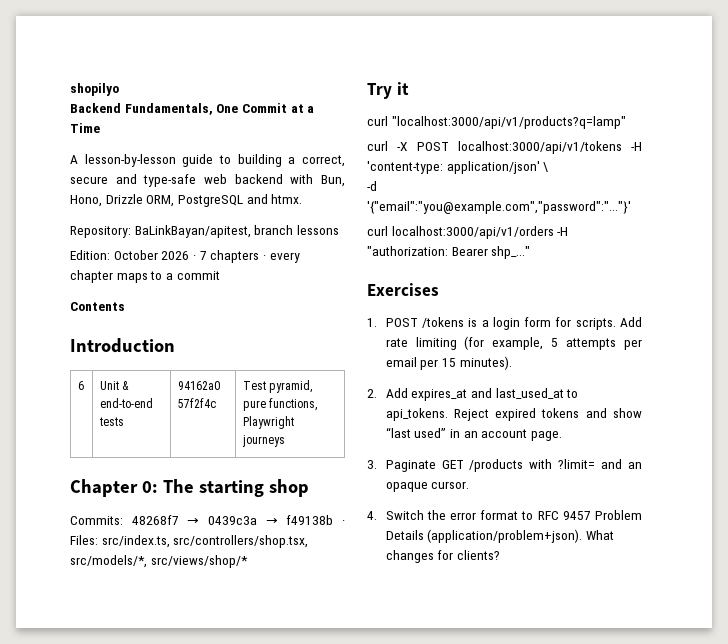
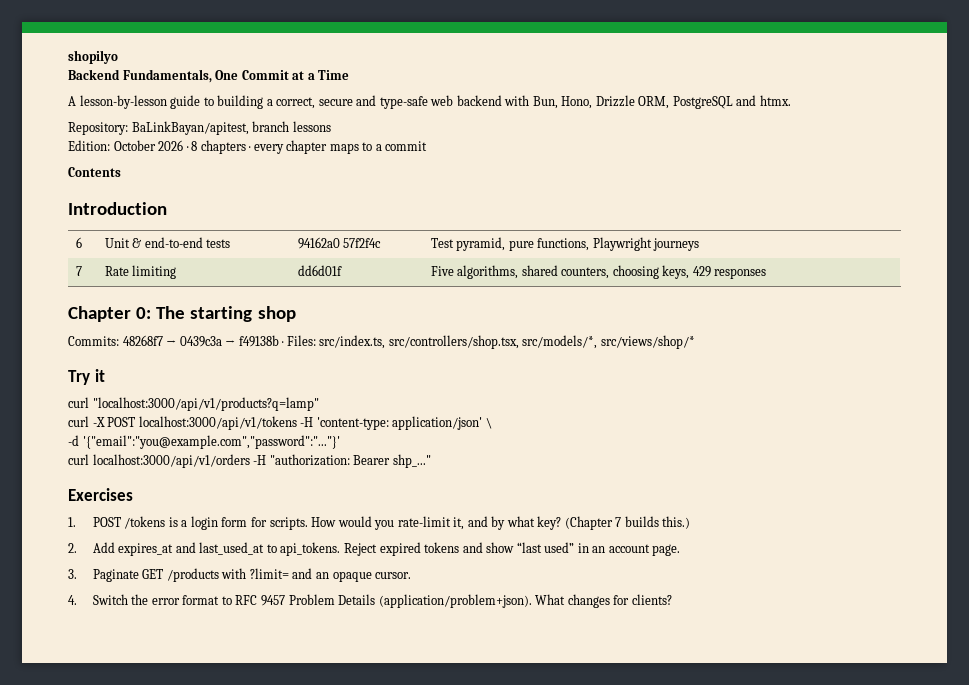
- Edition: October 2026 · 7 chapters · every chapter maps to a commit
+ Edition: October 2026 · 8 chapters · every chapter maps to a commit
+ 7 | Rate limiting | dd6d01f | Five algorithms, shared counters, choosing keys, 429 responses
- Add rate limiting (for example, 5 attempts per email per 15 minutes).
+ How would you rate-limit it, and by what key? (Chapter 7 builds this.)

